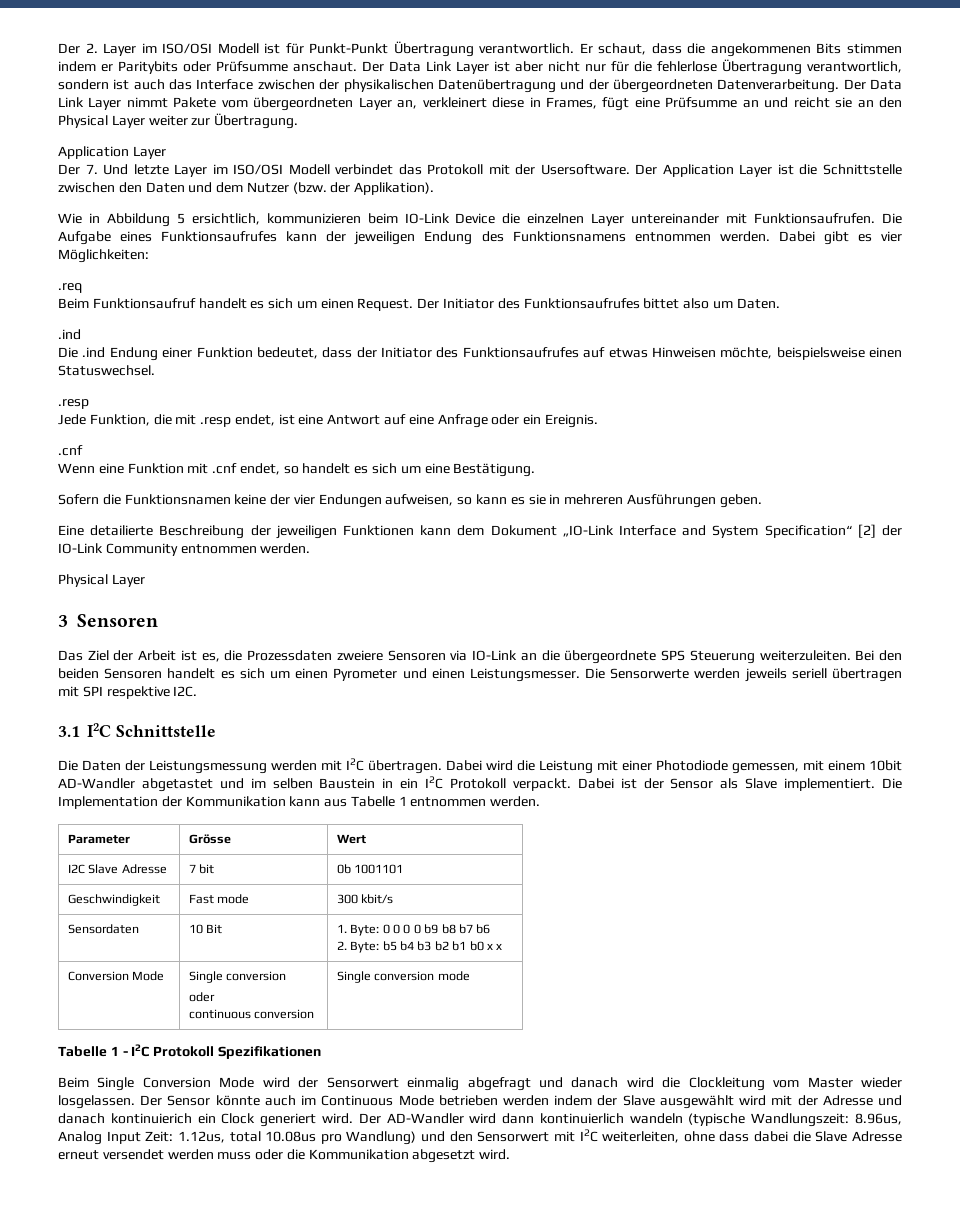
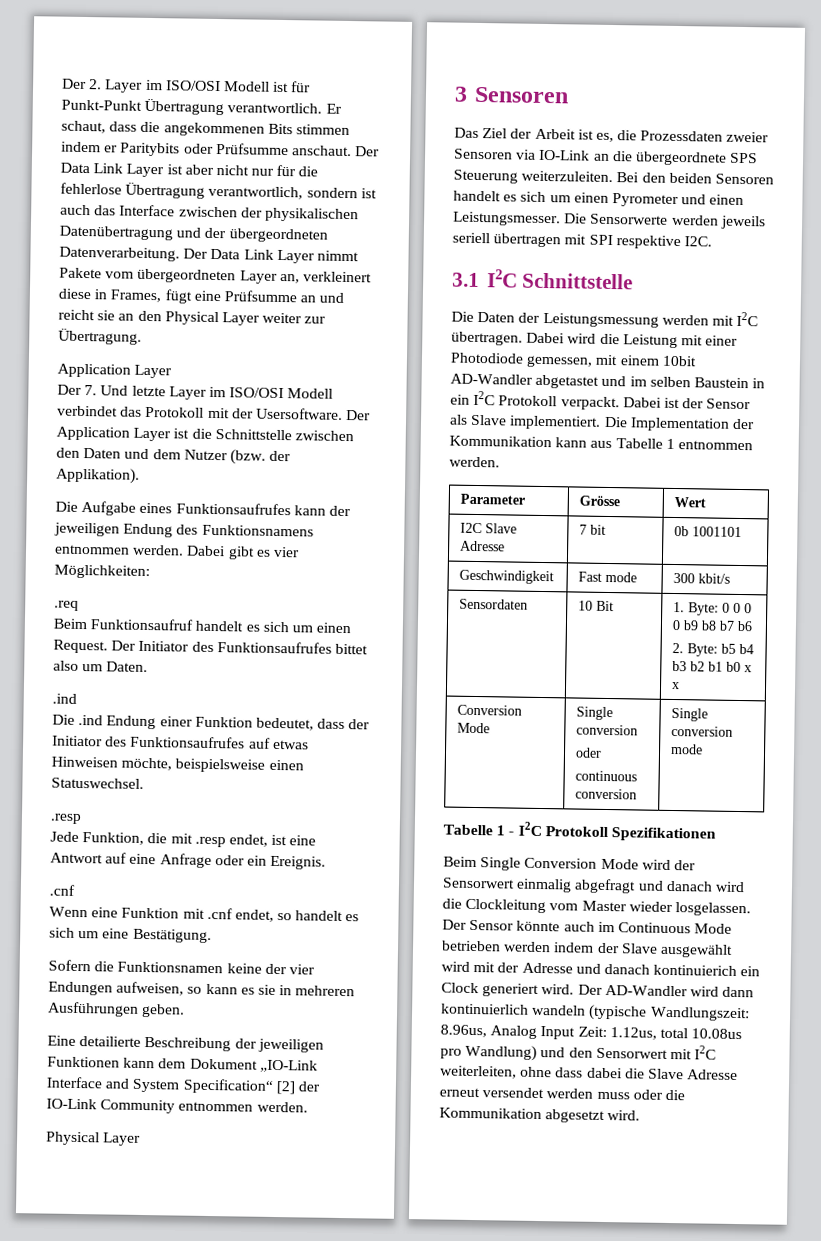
- Wie in Abbildung 5 ersichtlich, kommunizieren beim IO-Link Device die einzelnen Layer untereinander mit Funktionsaufrufen.
- Das Ziel der Arbeit ist es, die Prozessdaten zweiere Sensoren via IO-Link an die übergeordnete SPS Steuerung weiterzuleiten.
+ Das Ziel der Arbeit ist es, die Prozessdaten zweier Sensoren via IO-Link an die übergeordnete SPS Steuerung weiterzuleiten.

